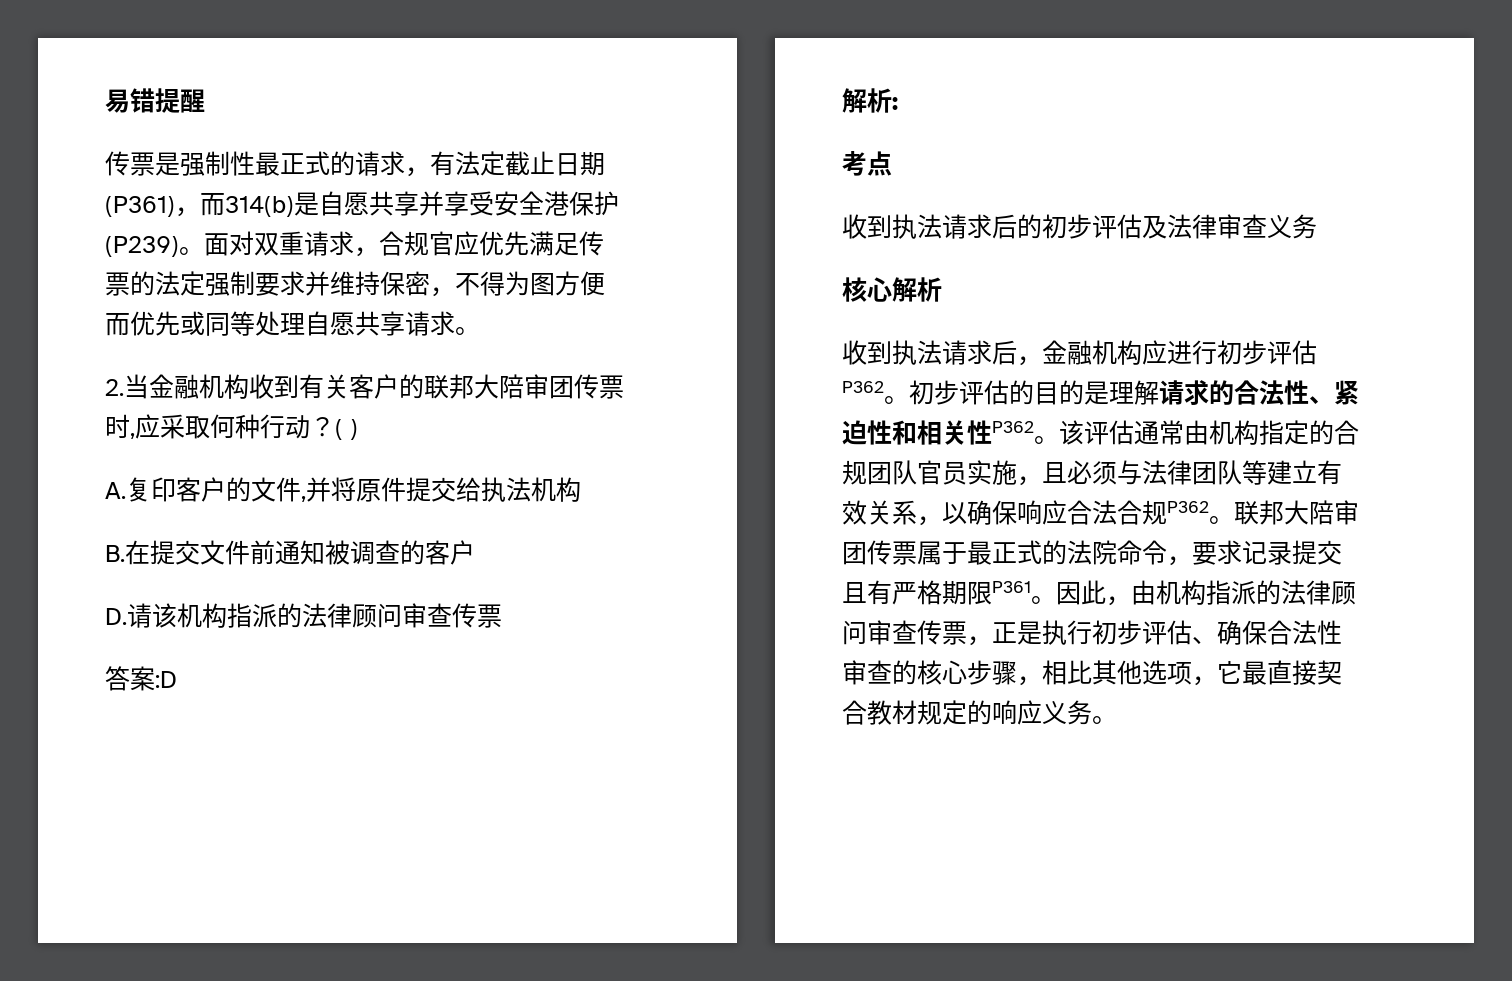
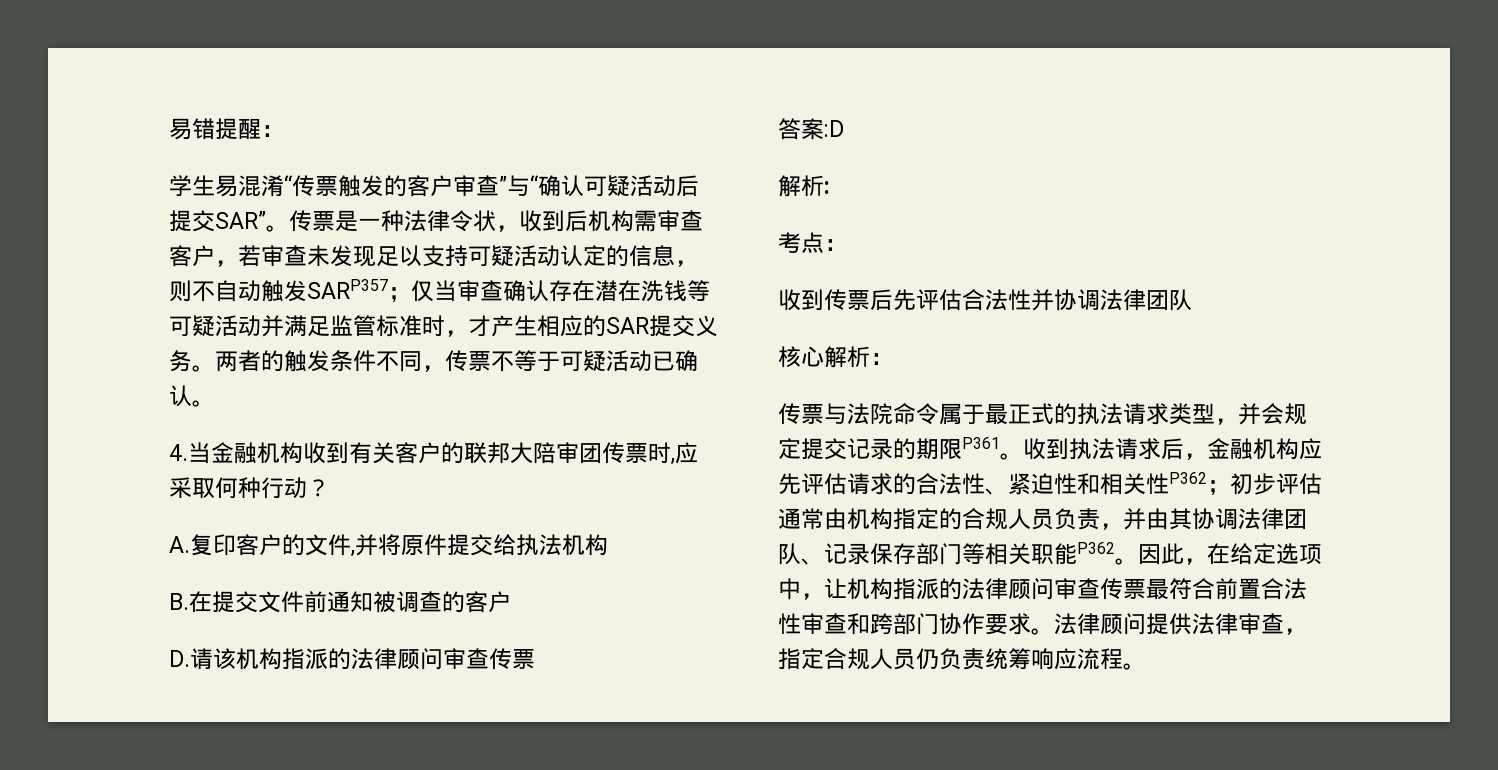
- 易错提醒
- 传票是强制性最正式的请求，有法定截止日期(P361)，而314(b)是自愿共享并享受安全港保护(P239)。面对双重请求，合规官应优先满足传票的法定强制要求并维持保密，不得为图方便而优先或同等处理自愿共享请求。
+ 易错提醒：
+ 学生易混淆“传票触发的客户审查”与“确认可疑活动后提交SAR”。传票是一种法律令状，收到后机构需审查客户，若审查未发现足以支持可疑活动认定的信息，则不自动触发SARP357；仅当审查确认存在潜在洗钱等可疑活动并满足监管标准时，才产生相应的SAR提交义务。两者的触发条件不同，传票不等于可疑活动已确认。
- 2.当金融机构收到有关客户的联邦大陪审团传票时,应采取何种行动？( )
+ 4.当金融机构收到有关客户的联邦大陪审团传票时,应采取何种行动？
- 考点
- 收到执法请求后的初步评估及法律审查义务
- 核心解析
- 收到执法请求后，金融机构应进行初步评估P362。初步评估的目的是理解请求的合法性、紧迫性和相关性P362。该评估通常由机构指定的合规团队官员实施，且必须与法律团队等建立有效关系，以确保响应合法合规P362。联邦大陪审团传票属于最正式的法院命令，要求记录提交且有严格期限P361。因此，由机构指派的法律顾问审查传票，正是执行初步评估、确保合法性审查的核心步骤，相比其他选项，它最直接契合教材规定的响应义务。
+ 考点：
+ 收到传票后先评估合法性并协调法律团队
+ 核心解析：
+ 传票与法院命令属于最正式的执法请求类型，并会规定提交记录的期限P361。收到执法请求后，金融机构应先评估请求的合法性、紧迫性和相关性P362；初步评估通常由机构指定的合规人员负责，并由其协调法律团队、记录保存部门等相关职能P362。因此，在给定选项中，让机构指派的法律顾问审查传票最符合前置合法性审查和跨部门协作要求。法律顾问提供法律审查，指定合规人员仍负责统筹响应流程。

